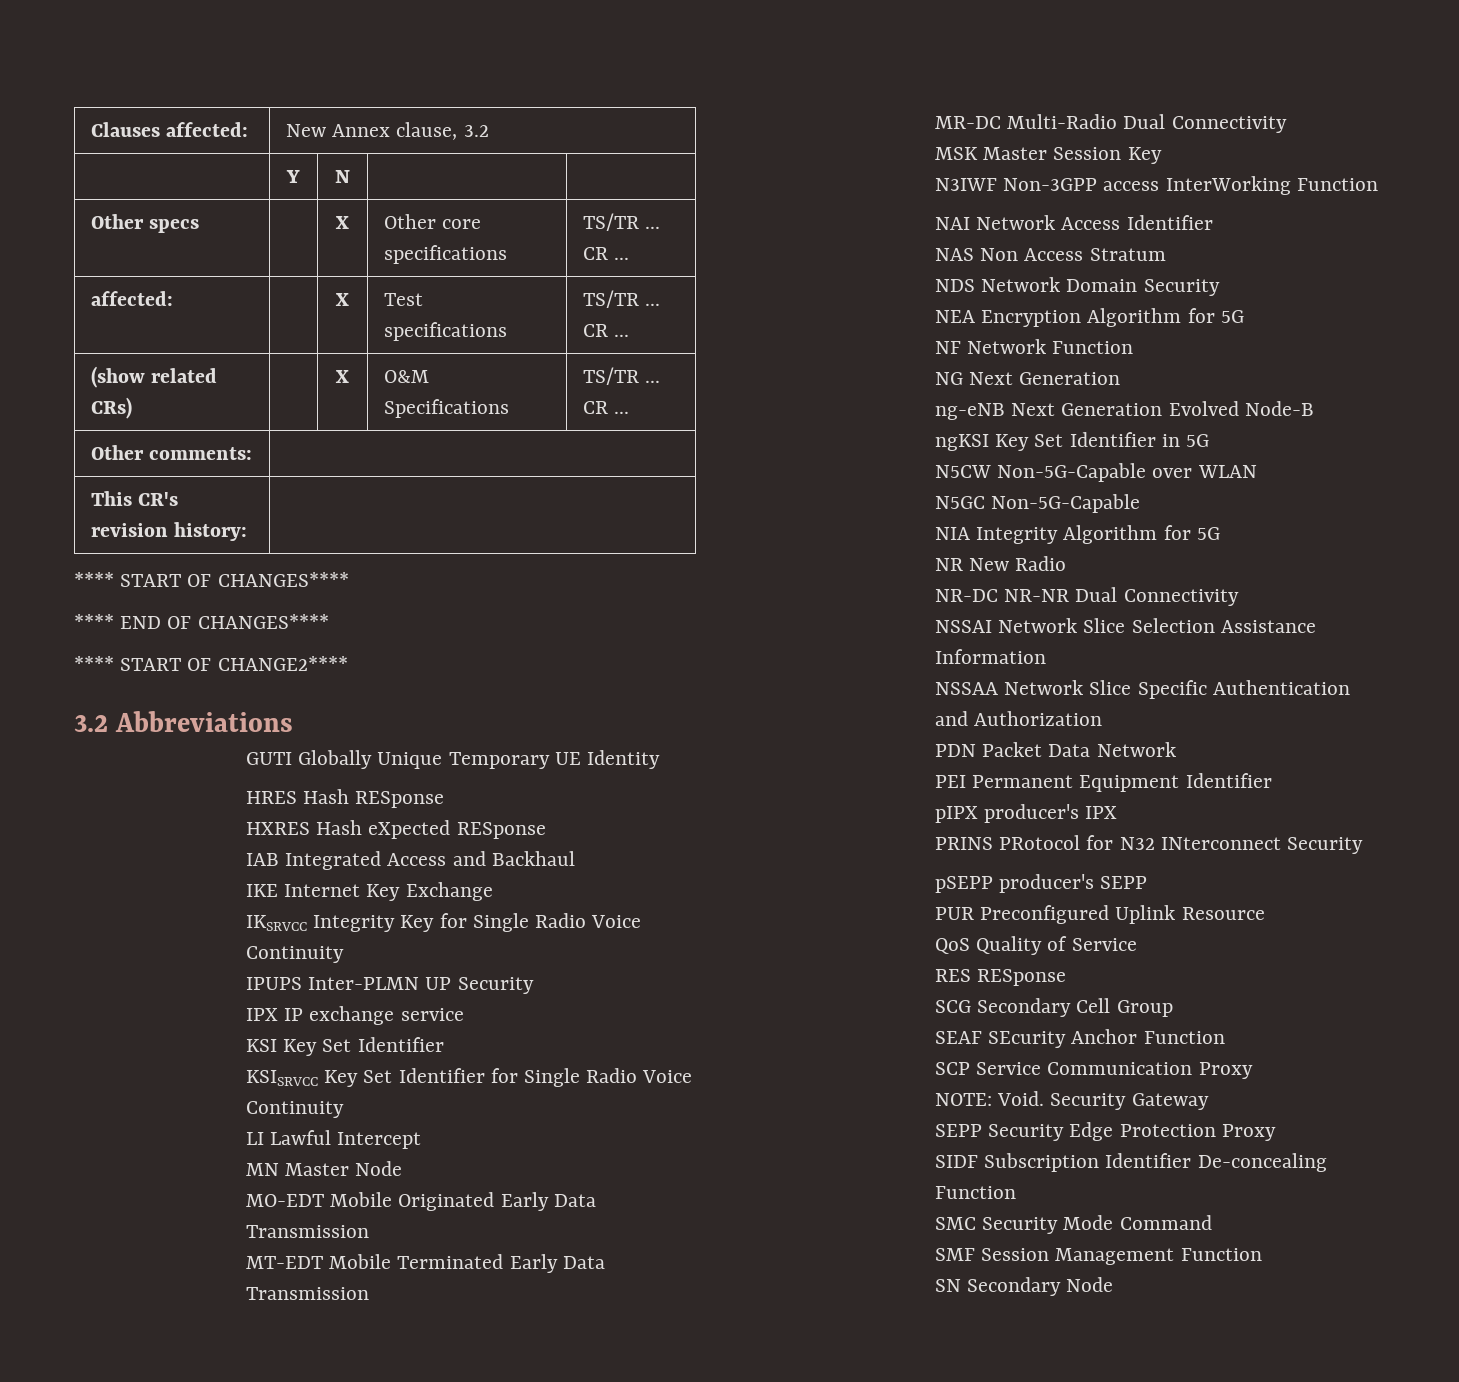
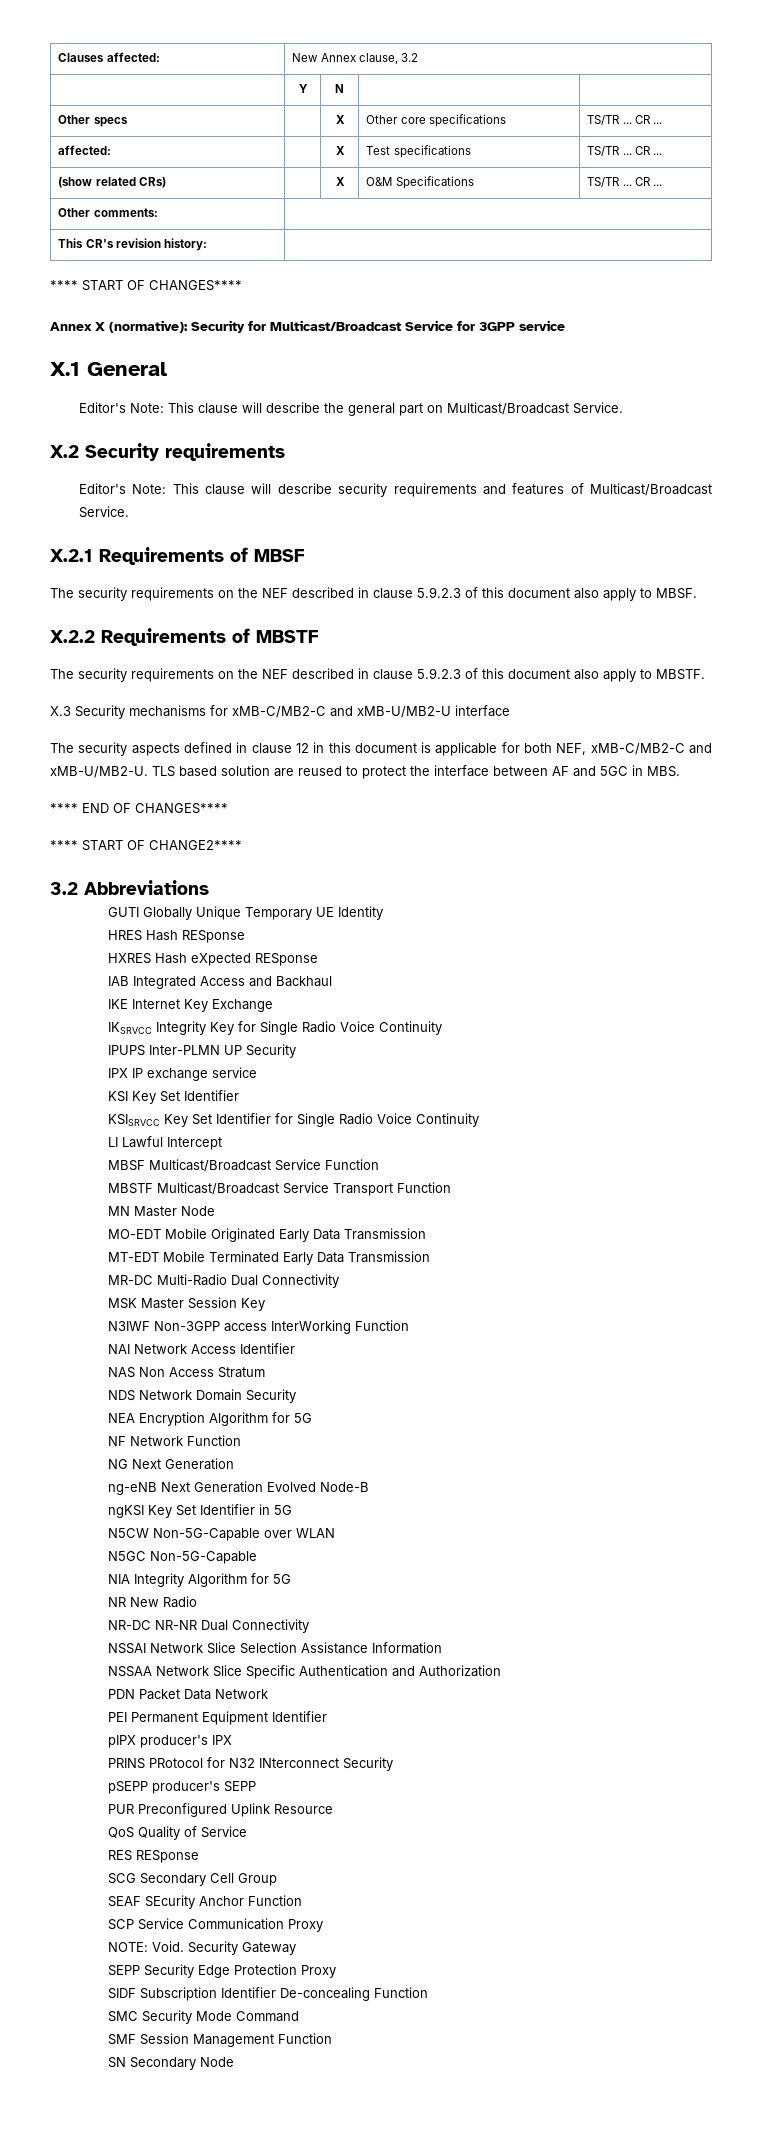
+ Annex X (normative): Security for Multicast/Broadcast Service for 3GPP service
+ X.1 General
+ Editor's Note: This clause will describe the general part on Multicast/Broadcast Service.
+ X.2 Security requirements
+ Editor's Note: This clause will describe security requirements and features of Multicast/Broadcast Service.
+ X.2.1 Requirements of MBSF
+ The security requirements on the NEF described in clause 5.9.2.3 of this document also apply to MBSF.
+ X.2.2 Requirements of MBSTF
+ The security requirements on the NEF described in clause 5.9.2.3 of this document also apply to MBSTF.
+ X.3 Security mechanisms for xMB-C/MB2-C and xMB-U/MB2-U interface
+ The security aspects defined in clause 12 in this document is applicable for both NEF, xMB-C/MB2-C and xMB-U/MB2-U. TLS based solution are reused to protect the interface between AF and 5GC in MBS.
+ MBSF Multicast/Broadcast Service Function
+ MBSTF Multicast/Broadcast Service Transport Function

